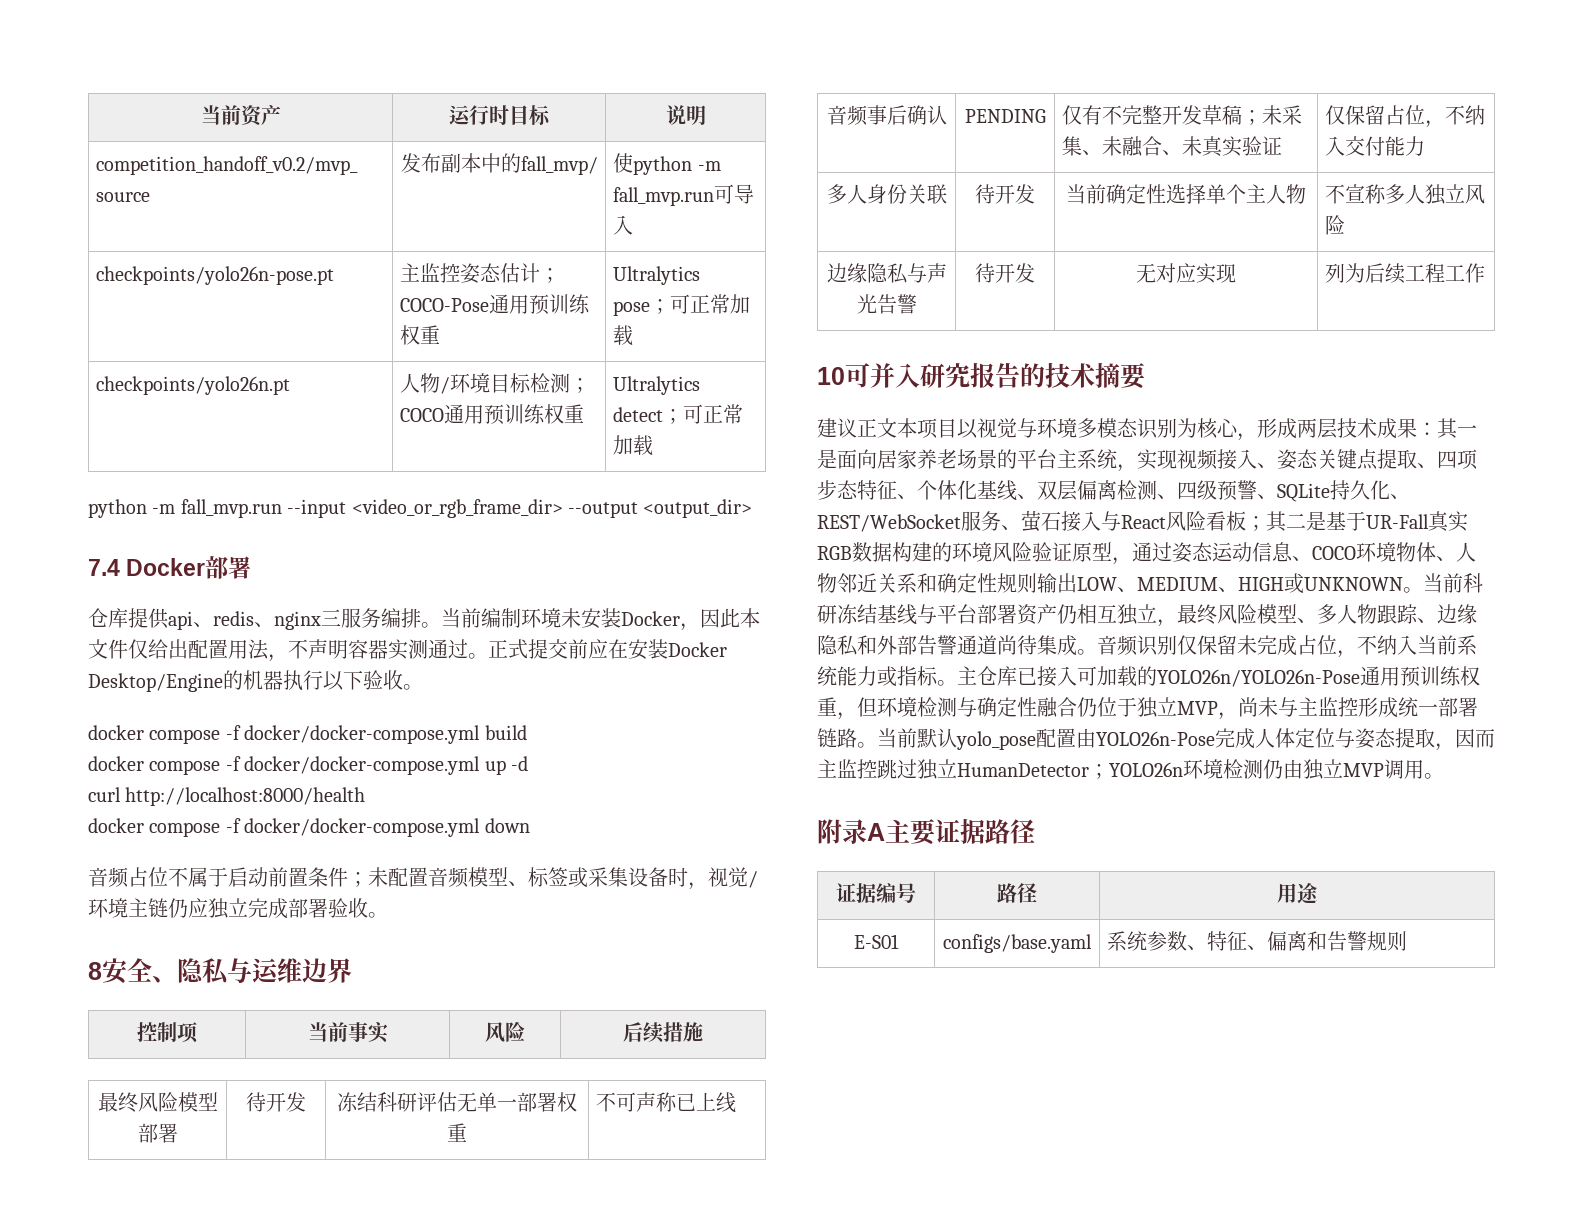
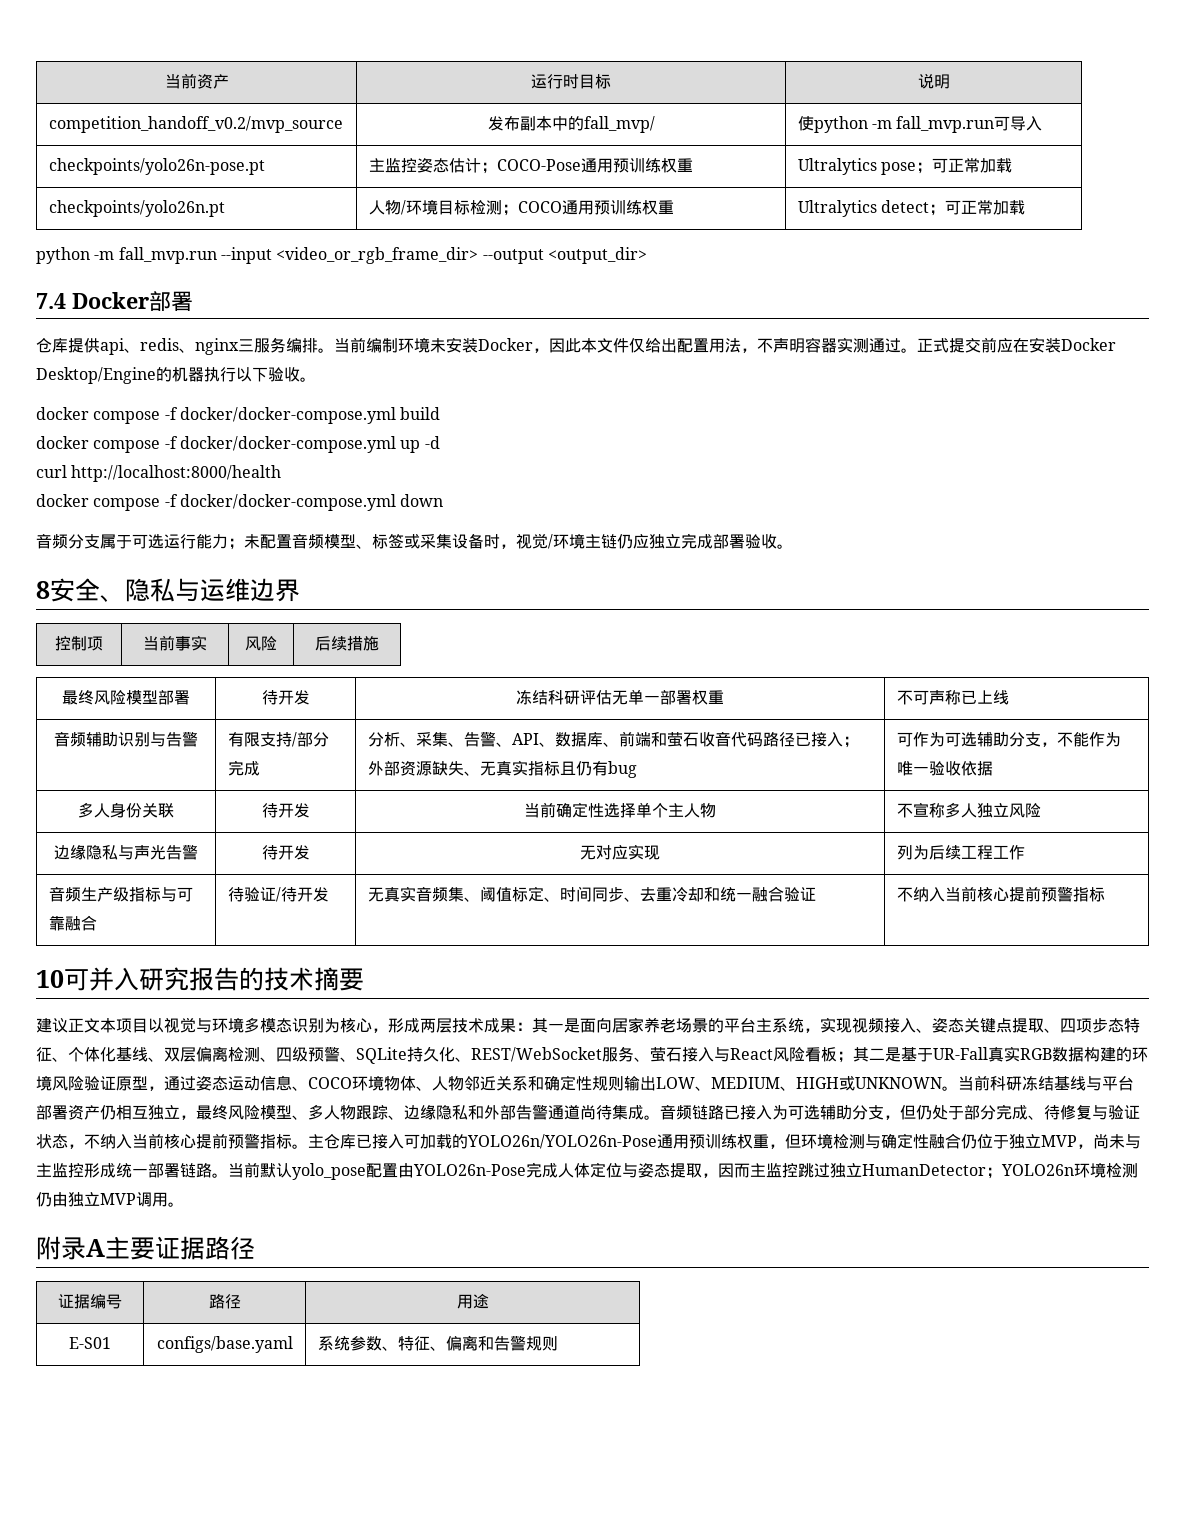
- 音频占位不属于启动前置条件；未配置音频模型、标签或采集设备时，视觉/环境主链仍应独立完成部署验收。
+ 音频分支属于可选运行能力；未配置音频模型、标签或采集设备时，视觉/环境主链仍应独立完成部署验收。
- 音频事后确认 | PENDING | 仅有不完整开发草稿；未采集、未融合、未真实验证 | 仅保留占位，不纳入交付能力
+ 音频辅助识别与告警 | 有限支持/部分完成 | 分析、采集、告警、API、数据库、前端和萤石收音代码路径已接入；外部资源缺失、无真实指标且仍有bug | 可作为可选辅助分支，不能作为唯一验收依据
+ 音频生产级指标与可靠融合 | 待验证/待开发 | 无真实音频集、阈值标定、时间同步、去重冷却和统一融合验证 | 不纳入当前核心提前预警指标
- 音频识别仅保留未完成占位，不纳入当前系统能力或指标。
+ 音频链路已接入为可选辅助分支，但仍处于部分完成、待修复与验证状态，不纳入当前核心提前预警指标。

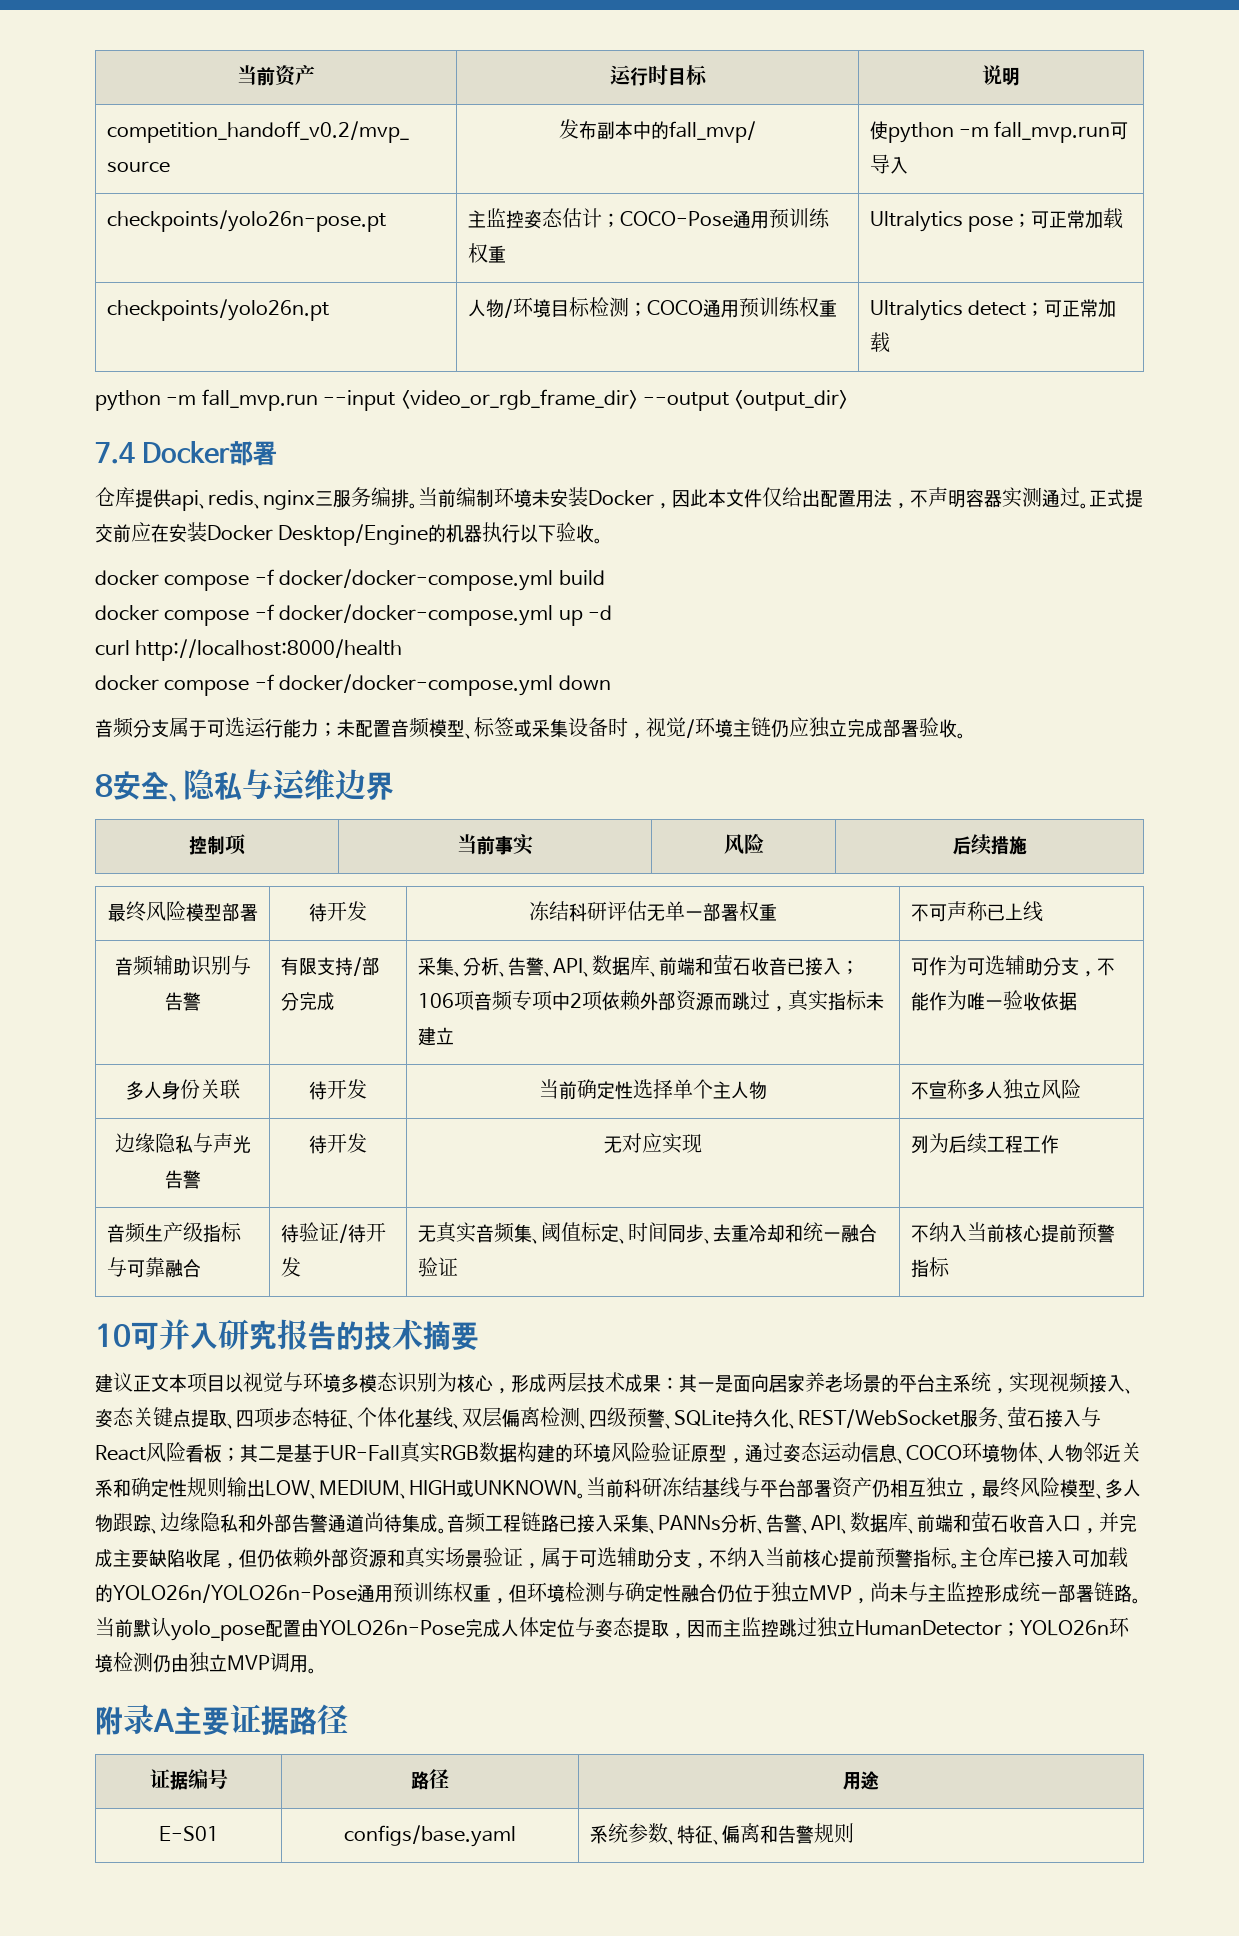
- 分析、采集、告警、API、数据库、前端和萤石收音代码路径已接入；外部资源缺失、无真实指标且仍有bug
+ 采集、分析、告警、API、数据库、前端和萤石收音已接入；106项音频专项中2项依赖外部资源而跳过，真实指标未建立
- 音频链路已接入为可选辅助分支，但仍处于部分完成、待修复与验证状态，不纳入当前核心提前预警指标。
+ 音频工程链路已接入采集、PANNs分析、告警、API、数据库、前端和萤石收音入口，并完成主要缺陷收尾，但仍依赖外部资源和真实场景验证，属于可选辅助分支，不纳入当前核心提前预警指标。

